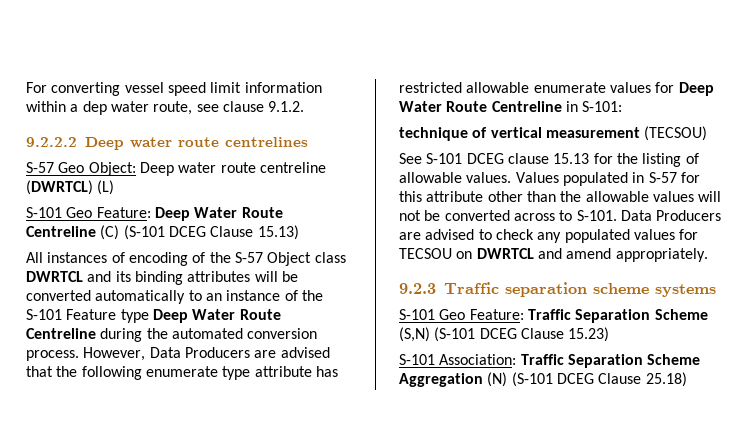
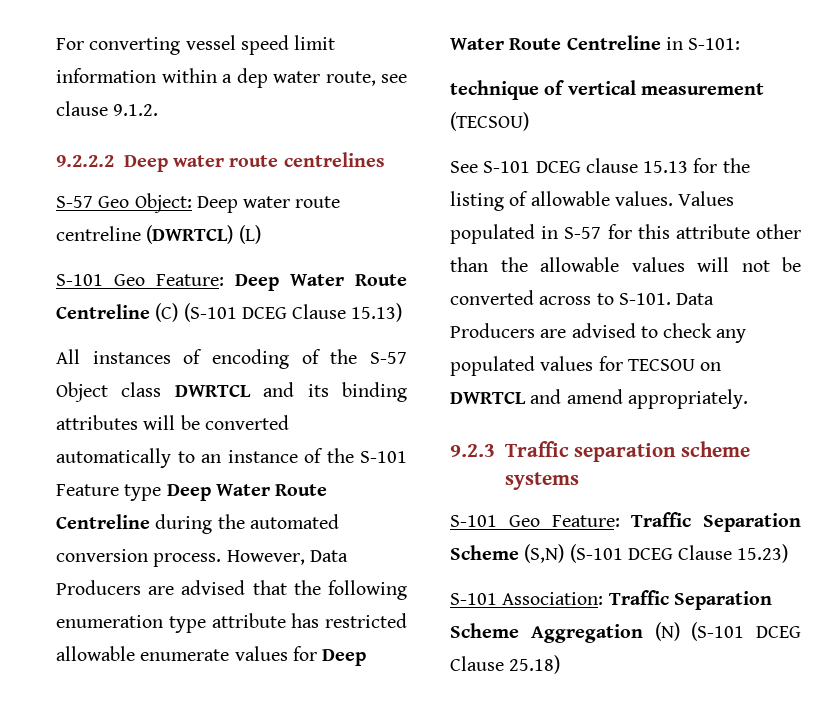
- However, Data Producers are advised that the following enumerate type attribute has restricted allowable enumerate values for Deep Water Route Centreline in S-101:
+ However, Data Producers are advised that the following enumeration type attribute has restricted allowable enumerate values for Deep Water Route Centreline in S-101:

